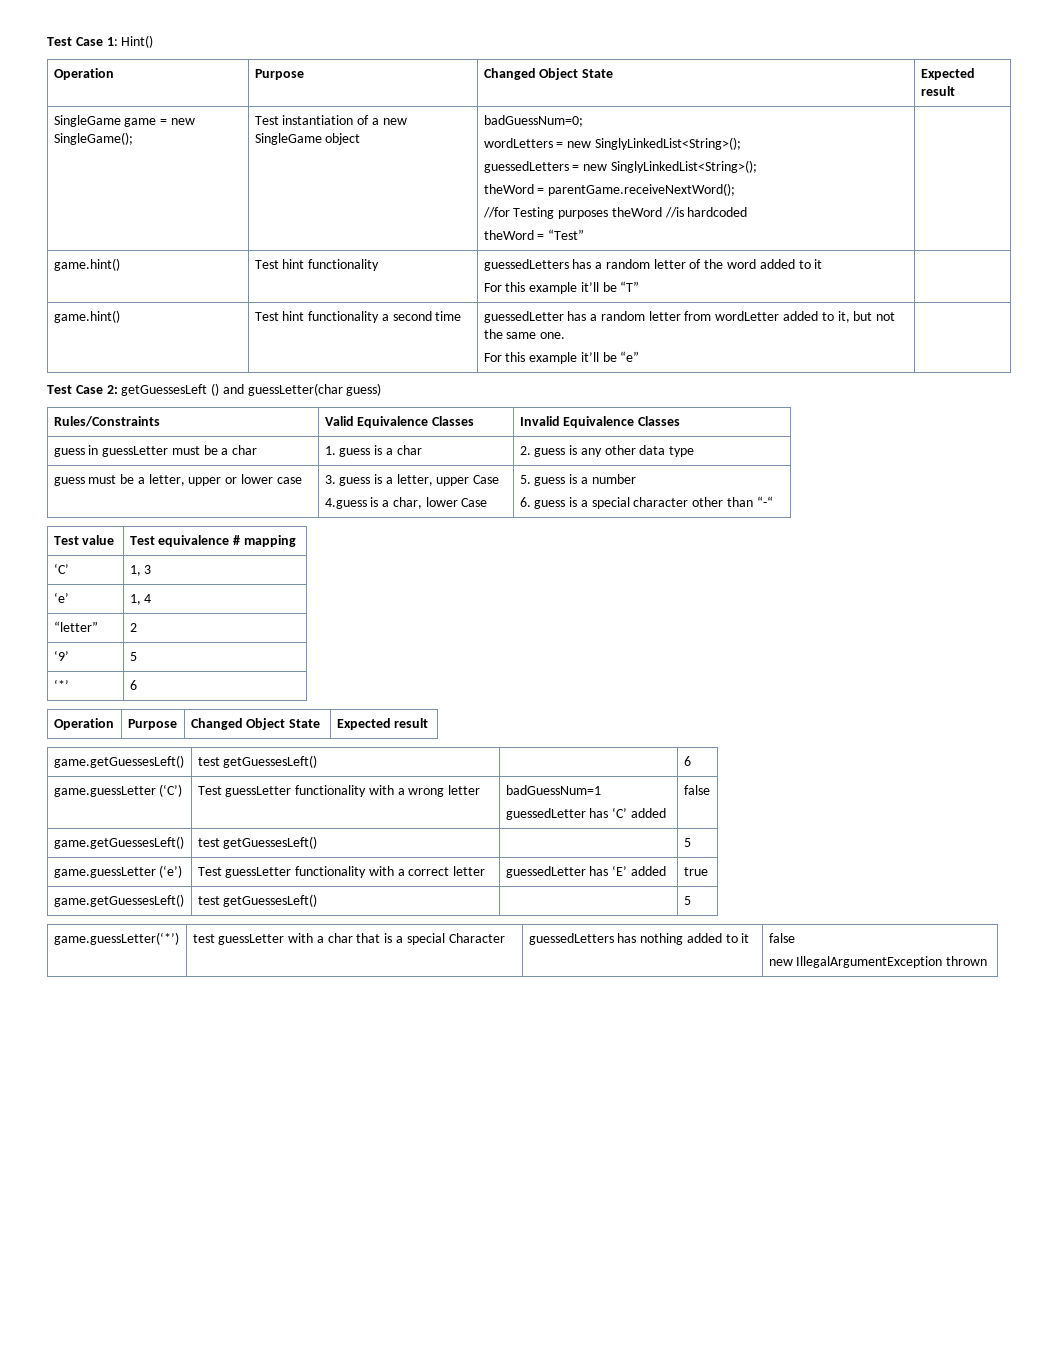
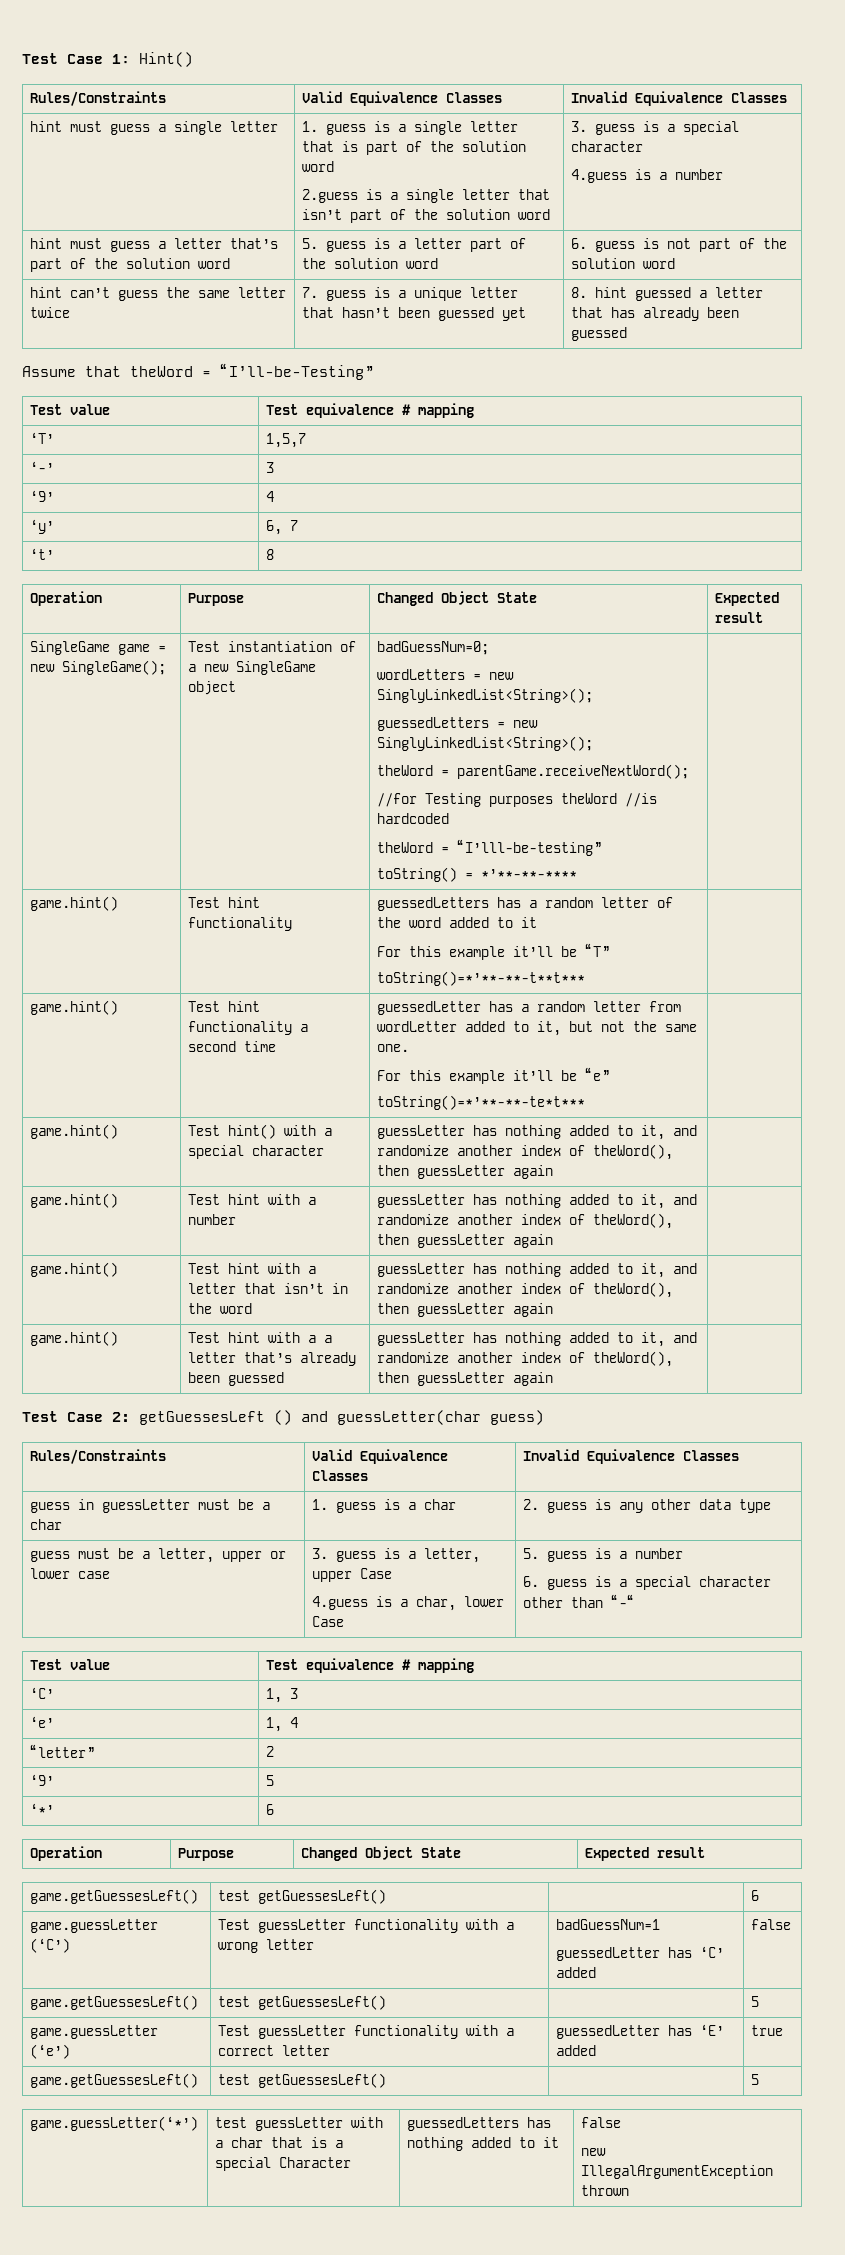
  Test Case 1: Hint()
+ Rules/Constraints | Valid Equivalence Classes | Invalid Equivalence Classes
+ hint must guess a single letter | 1. guess is a single letter that is part of the solution word
+ 2.guess is a single letter that isn’t part of the solution word | 3. guess is a special character
+ 4.guess is a number
+ hint must guess a letter that’s part of the solution word | 5. guess is a letter part of the solution word | 6. guess is not part of the solution word
+ hint can’t guess the same letter twice | 7. guess is a unique letter that hasn’t been guessed yet | 8. hint guessed a letter that has already been guessed
+ Assume that theWord = “I’ll-be-Testing”
+ Test value | Test equivalence # mapping
+ ‘T’ | 1,5,7
+ ‘-’ | 3
+ ‘9’ | 4
+ ‘y’ | 6, 7
+ ‘t’ | 8
  SingleGame game = new SingleGame(); | Test instantiation of a new SingleGame object | badGuessNum=0;
  wordLetters = new SinglyLinkedList<String>();
  guessedLetters = new SinglyLinkedList<String>();
  theWord = parentGame.receiveNextWord();
  //for Testing purposes theWord //is hardcoded
- theWord = “Test” |
+ theWord = “I’lll-be-testing”
+ toString() = *’**-**-**** |
  game.hint() | Test hint functionality | guessedLetters has a random letter of the word added to it
- For this example it’ll be “T” |
+ For this example it’ll be “T”
+ toString()=*’**-**-t**t*** |
  game.hint() | Test hint functionality a second time | guessedLetter has a random letter from wordLetter added to it, but not the same one.
- For this example it’ll be “e” |
+ For this example it’ll be “e”
+ toString()=*’**-**-te*t*** |
+ game.hint() | Test hint() with a special character | guessLetter has nothing added to it, and randomize another index of theWord(), then guessLetter again |
+ game.hint() | Test hint with a number | guessLetter has nothing added to it, and randomize another index of theWord(), then guessLetter again |
+ game.hint() | Test hint with a letter that isn’t in the word | guessLetter has nothing added to it, and randomize another index of theWord(), then guessLetter again |
+ game.hint() | Test hint with a a letter that’s already been guessed | guessLetter has nothing added to it, and randomize another index of theWord(), then guessLetter again |

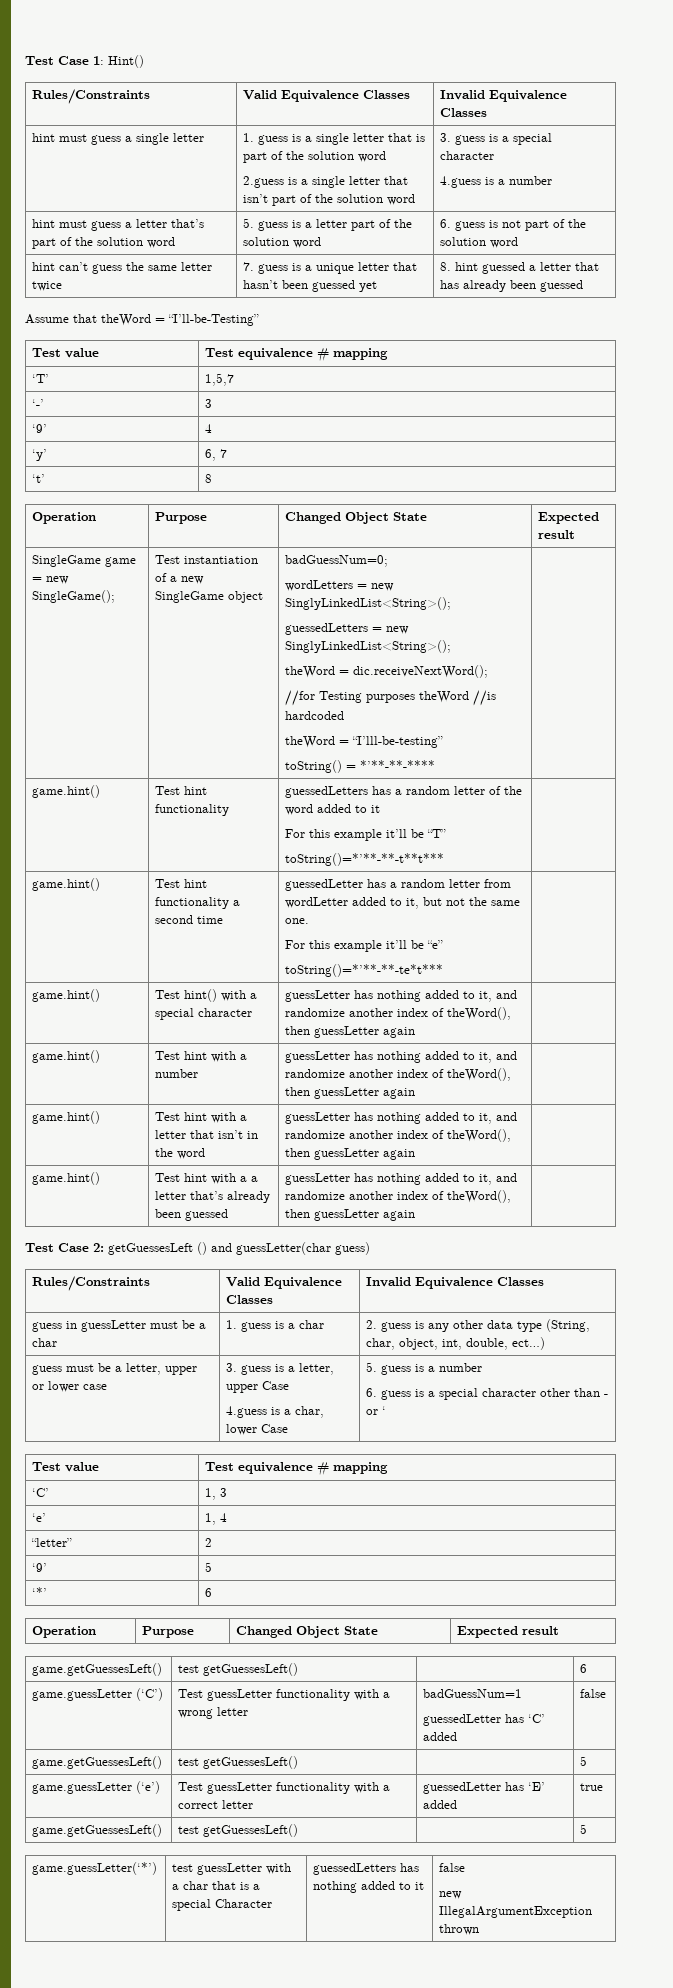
  SingleGame game = new SingleGame(); | Test instantiation of a new SingleGame object | badGuessNum=0;
  wordLetters = new SinglyLinkedList<String>();
  guessedLetters = new SinglyLinkedList<String>();
- theWord = parentGame.receiveNextWord();
+ theWord = dic.receiveNextWord();
- guess in guessLetter must be a char | 1. guess is a char | 2. guess is any other data type
+ guess in guessLetter must be a char | 1. guess is a char | 2. guess is any other data type (String, char, object, int, double, ect…)
  guess must be a letter, upper or lower case | 3. guess is a letter, upper Case
  4.guess is a char, lower Case | 5. guess is a number
- 6. guess is a special character other than “-“
+ 6. guess is a special character other than - or ‘

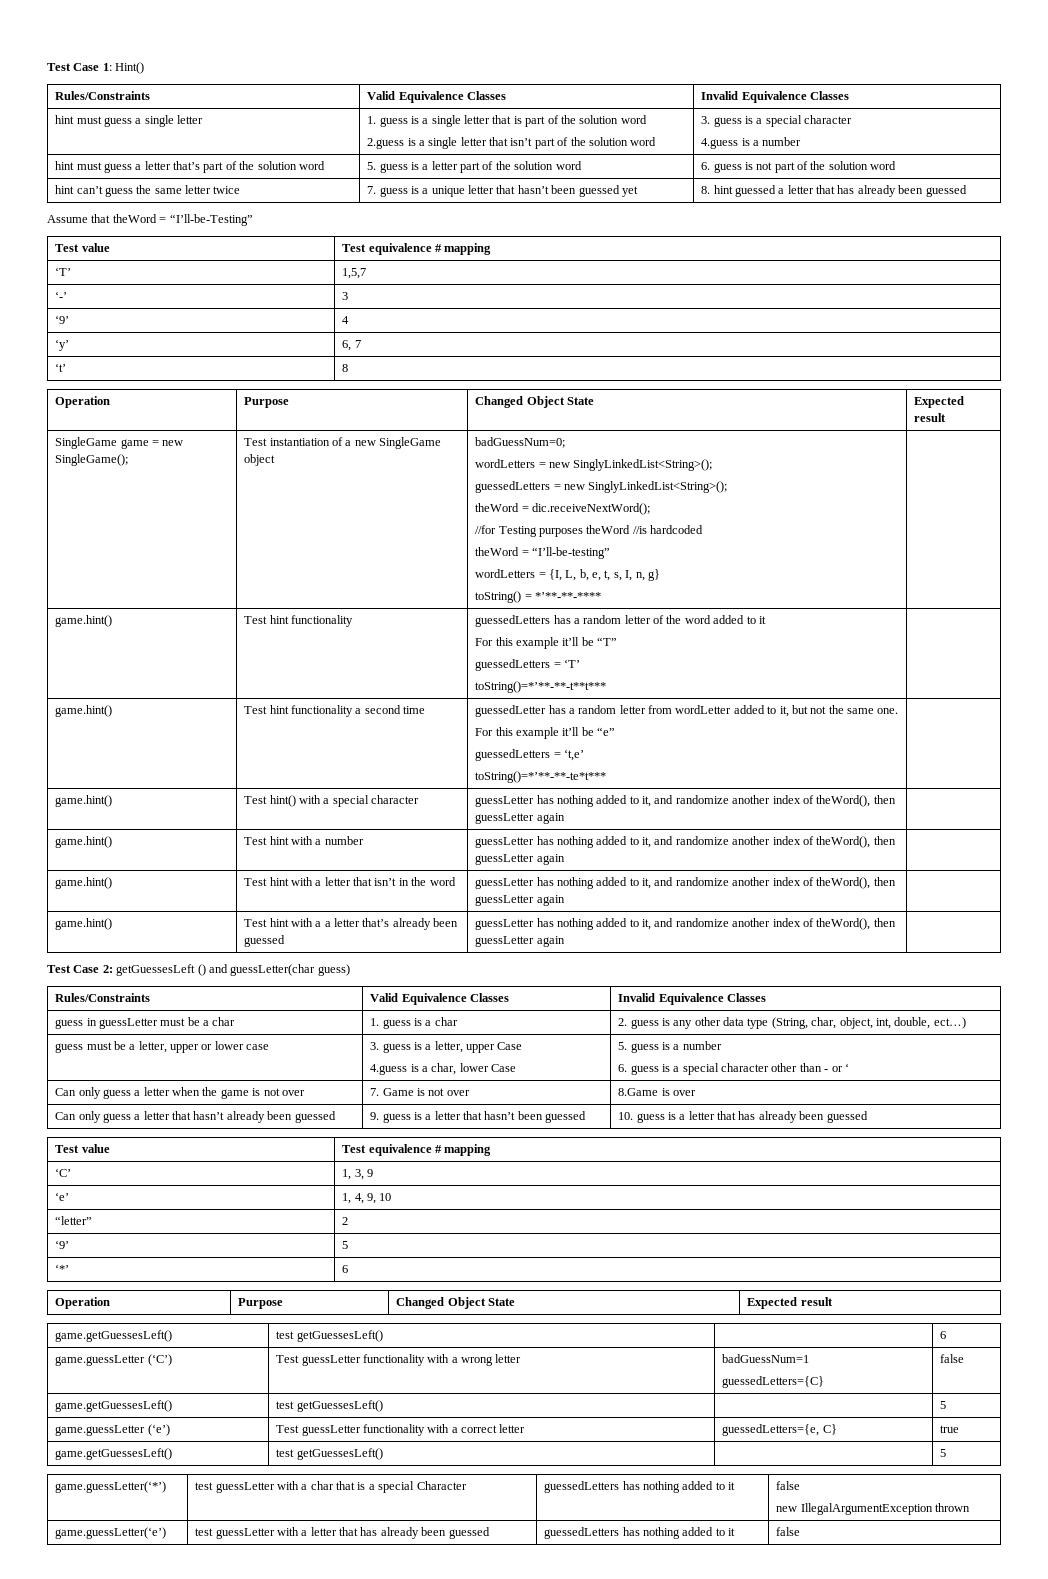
- theWord = “I’lll-be-testing”
+ theWord = “I’ll-be-testing”
+ wordLetters = {I, L, b, e, t, s, I, n, g}
  game.hint() | Test hint functionality | guessedLetters has a random letter of the word added to it
  For this example it’ll be “T”
+ guessedLetters = ‘T’
  game.hint() | Test hint functionality a second time | guessedLetter has a random letter from wordLetter added to it, but not the same one.
  For this example it’ll be “e”
+ guessedLetters = ‘t,e’
+ Can only guess a letter when the game is not over | 7. Game is not over | 8.Game is over
+ Can only guess a letter that hasn’t already been guessed | 9. guess is a letter that hasn’t been guessed | 10. guess is a letter that has already been guessed
- ‘C’ | 1, 3
+ ‘C’ | 1, 3, 9
- ‘e’ | 1, 4
+ ‘e’ | 1, 4, 9, 10
  game.guessLetter (‘C’) | Test guessLetter functionality with a wrong letter | badGuessNum=1
- guessedLetter has ‘C’ added | false
+ guessedLetters={C} | false
- game.guessLetter (‘e’) | Test guessLetter functionality with a correct letter | guessedLetter has ‘E’ added | true
+ game.guessLetter (‘e’) | Test guessLetter functionality with a correct letter | guessedLetters={e, C} | true
+ game.guessLetter(‘e’) | test guessLetter with a letter that has already been guessed | guessedLetters has nothing added to it | false

